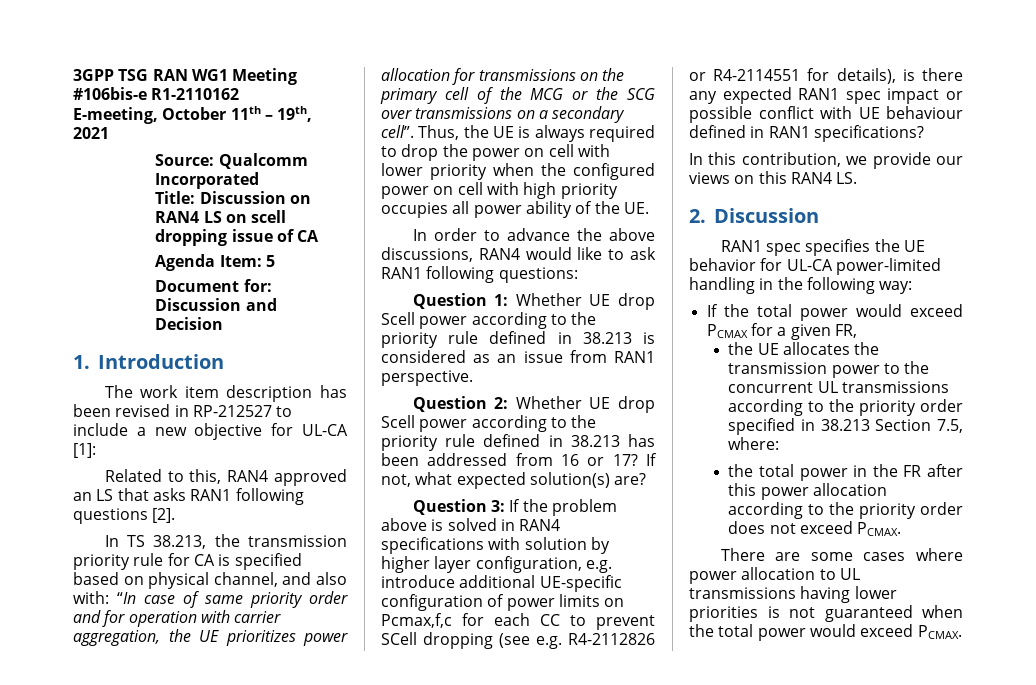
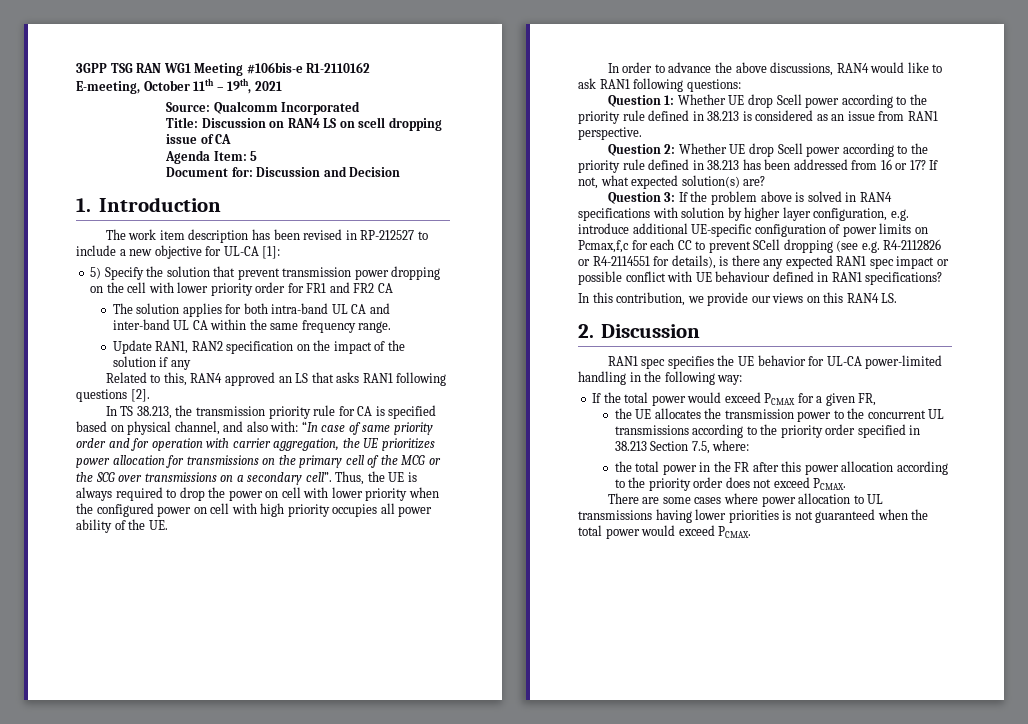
+ 5) Specify the solution that prevent transmission power dropping on the cell with lower priority order for FR1 and FR2 CA
+ The solution applies for both intra-band UL CA and inter-band UL CA within the same frequency range.
+ Update RAN1, RAN2 specification on the impact of the solution if any

